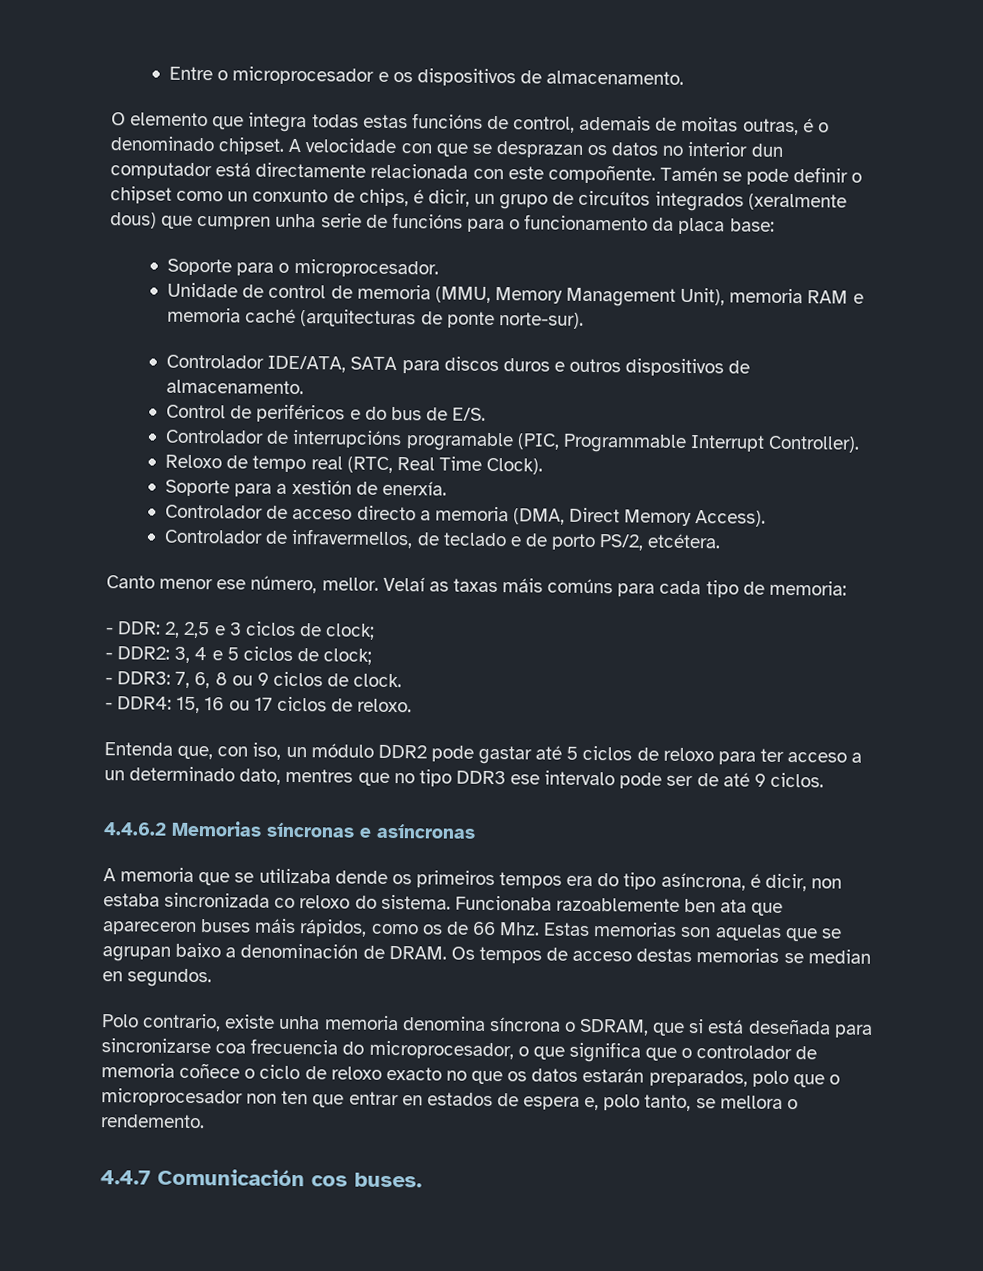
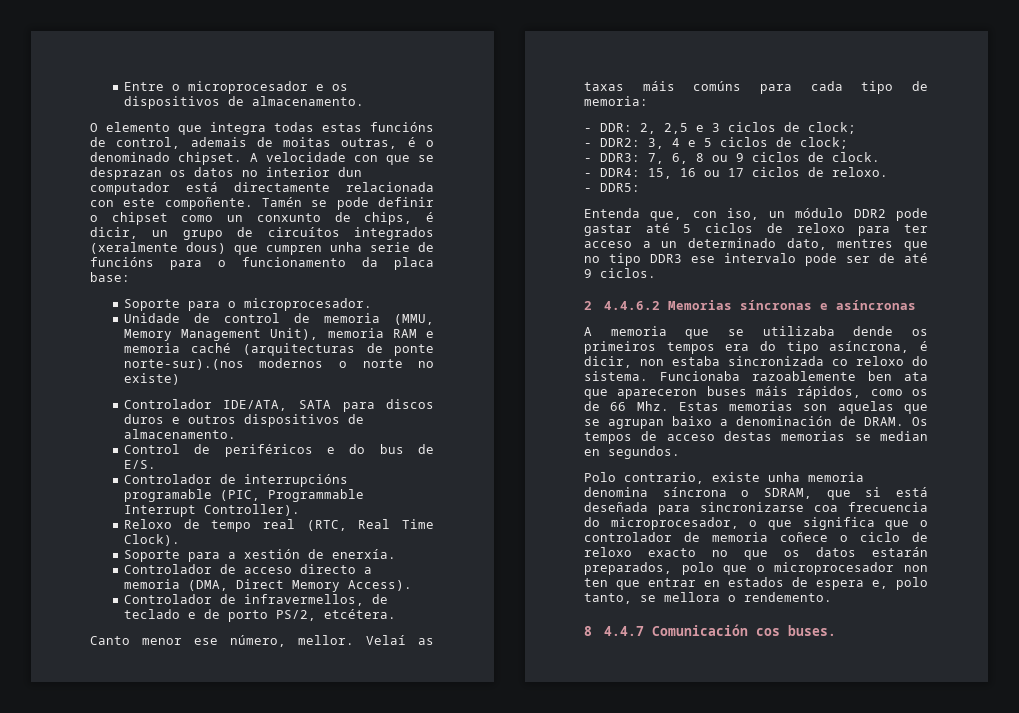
- Unidade de control de memoria (MMU, Memory Management Unit), memoria RAM e memoria caché (arquitecturas de ponte norte-sur).
+ Unidade de control de memoria (MMU, Memory Management Unit), memoria RAM e memoria caché (arquitecturas de ponte norte-sur).(nos modernos o norte no existe)
+ - DDR5:
- 4.4.6.2 Memorias síncronas e asíncronas
+ 2 4.4.6.2 Memorias síncronas e asíncronas
- 4.4.7 Comunicación cos buses.
+ 8 4.4.7 Comunicación cos buses.

